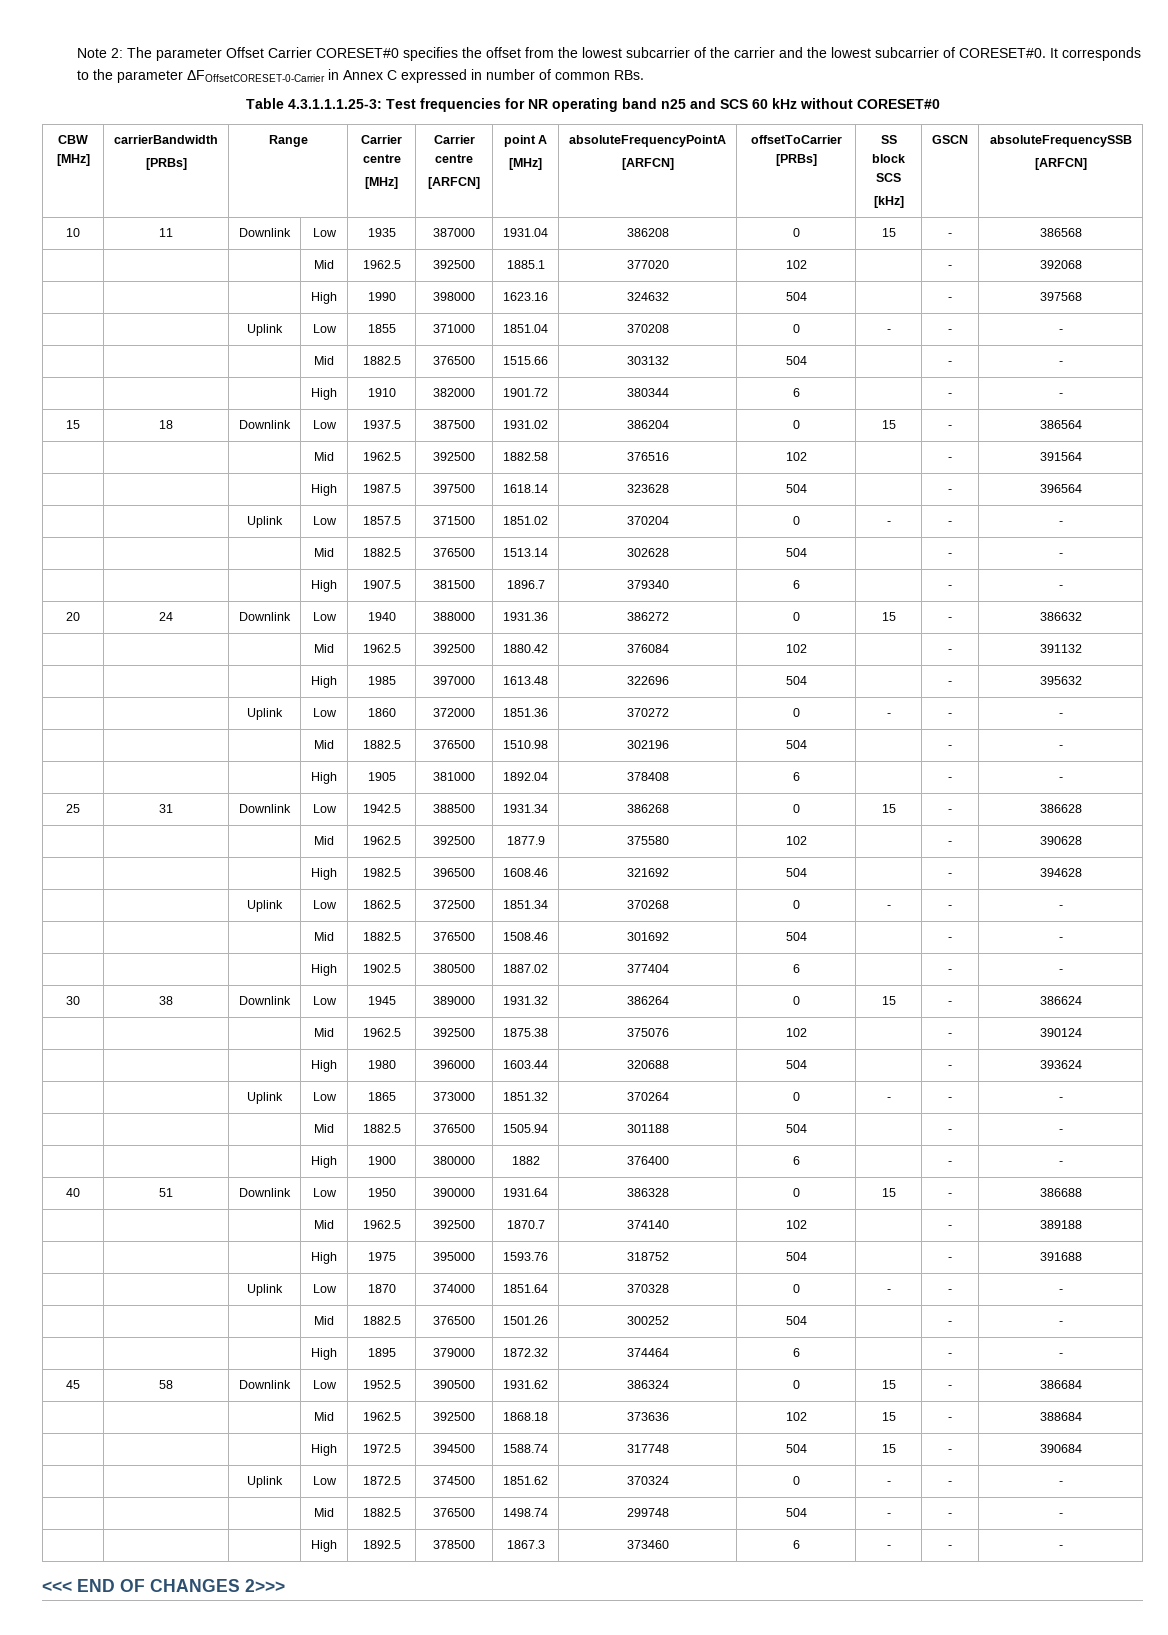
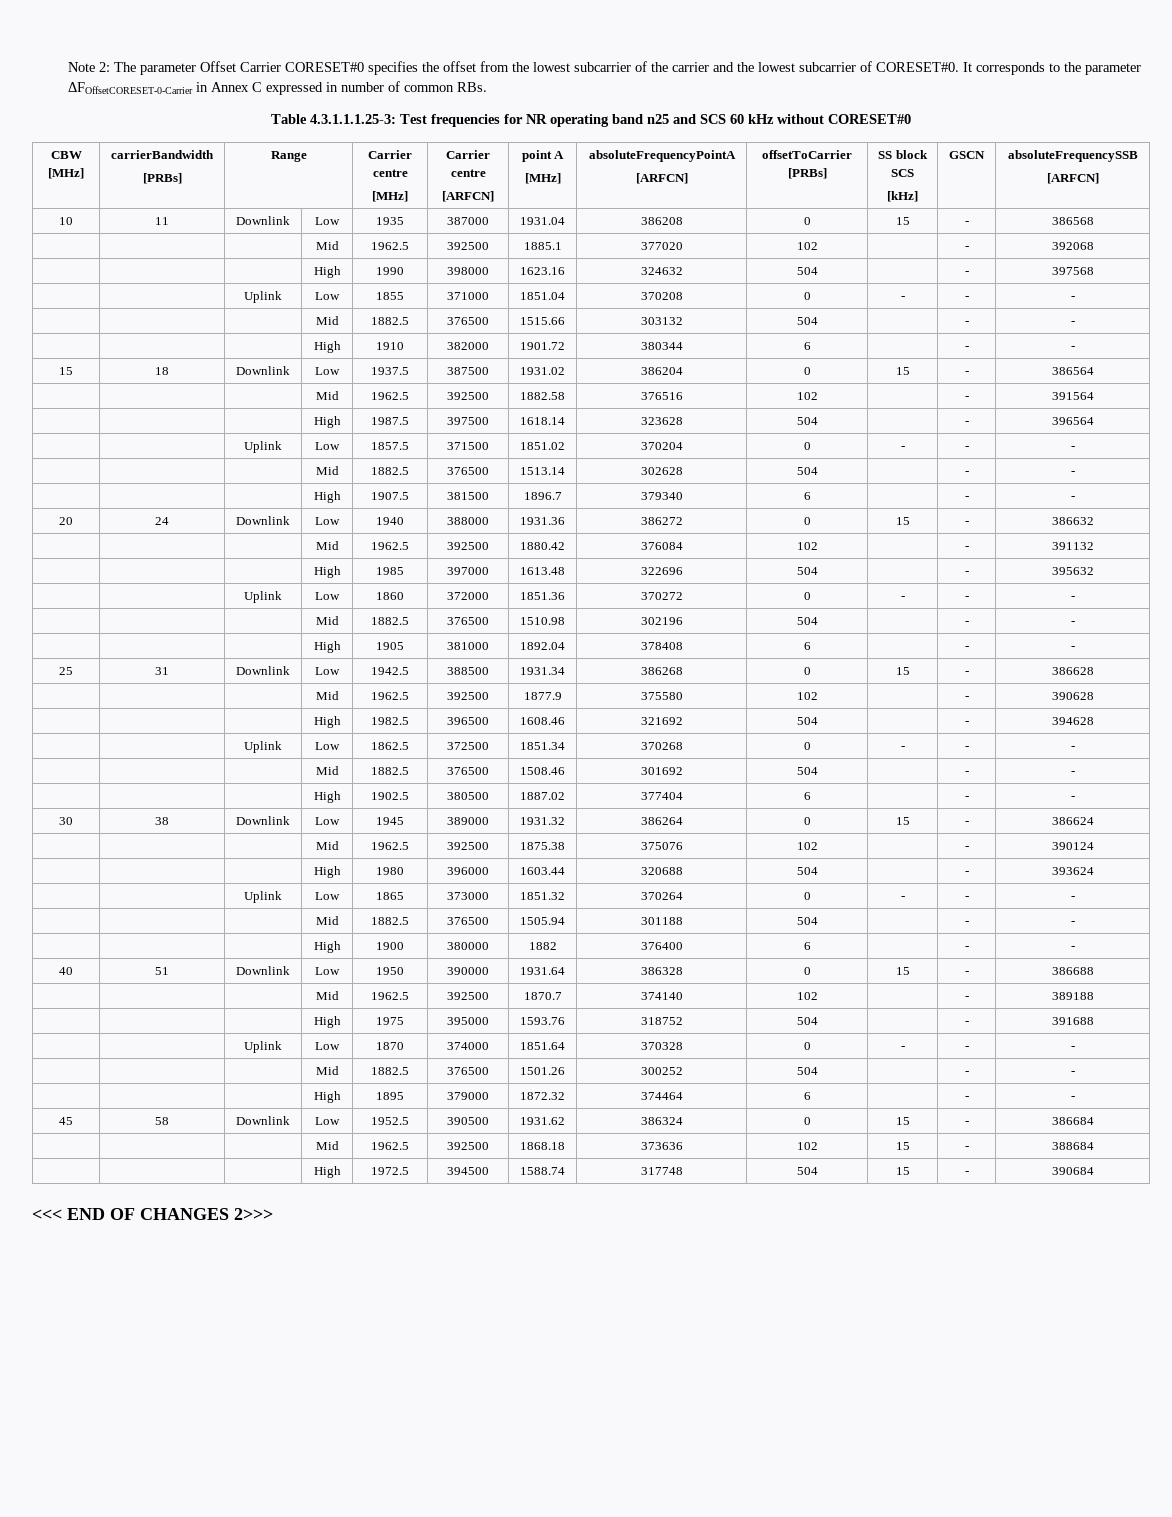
- | | Uplink | Low | 1872.5 | 374500 | 1851.62 | 370324 | 0 | - | - | -
- | | | Mid | 1882.5 | 376500 | 1498.74 | 299748 | 504 | - | - | -
- | | | High | 1892.5 | 378500 | 1867.3 | 373460 | 6 | - | - | -

